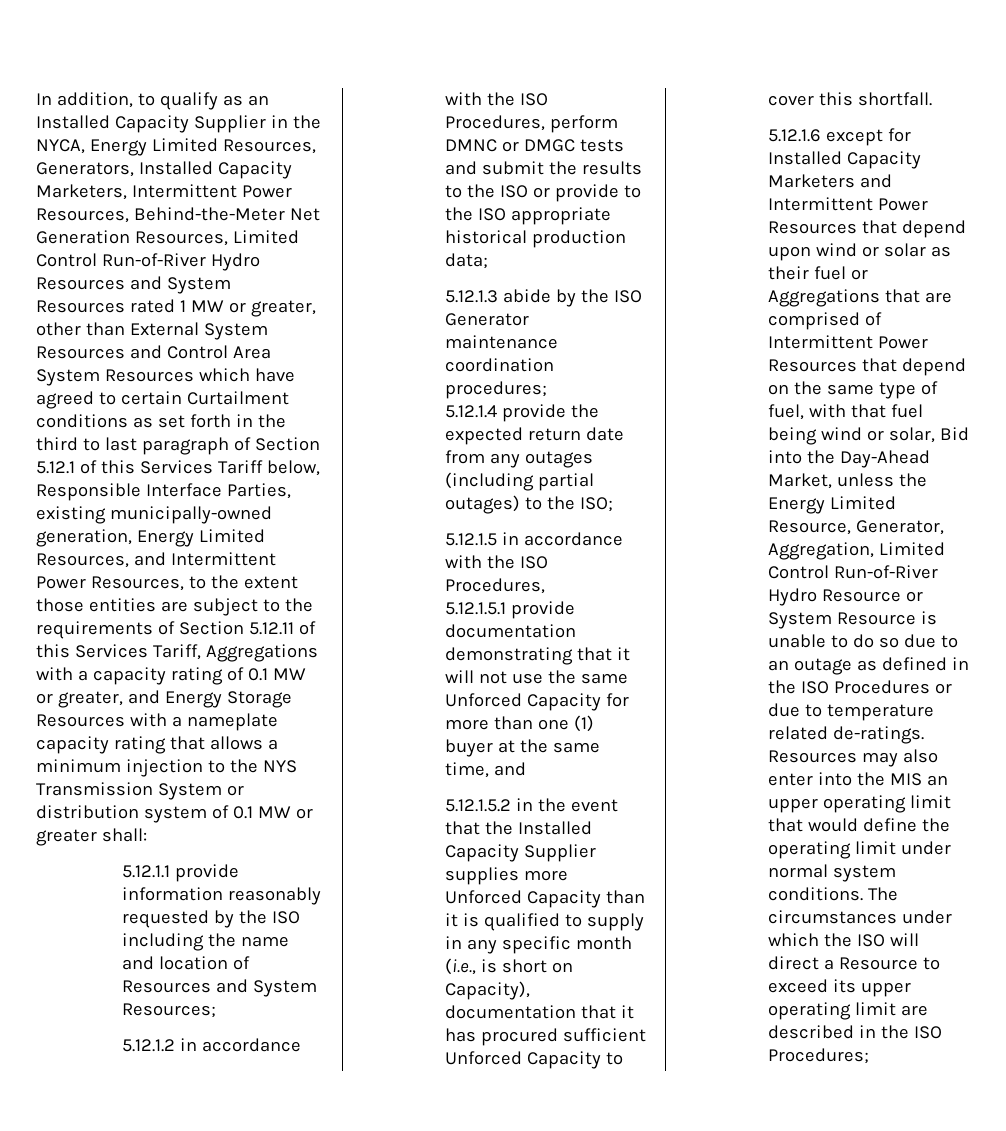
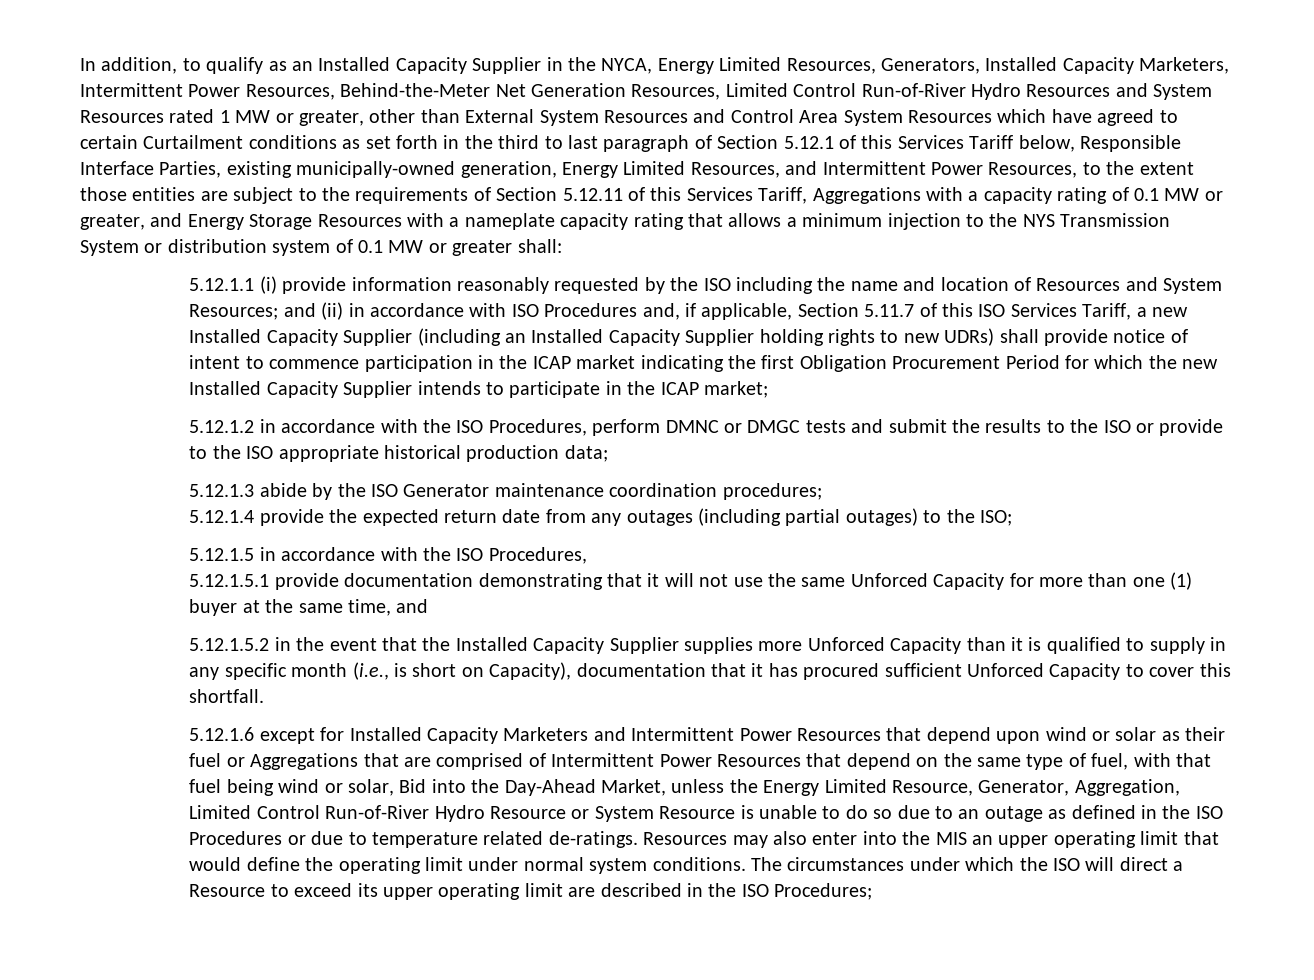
- 5.12.1.1 provide information reasonably requested by the ISO including the name and location of Resources and System Resources;
+ 5.12.1.1 (i) provide information reasonably requested by the ISO including the name and location of Resources and System Resources; and (ii) in accordance with ISO Procedures and, if applicable, Section 5.11.7 of this ISO Services Tariff, a new Installed Capacity Supplier (including an Installed Capacity Supplier holding rights to new UDRs) shall provide notice of intent to commence participation in the ICAP market indicating the first Obligation Procurement Period for which the new Installed Capacity Supplier intends to participate in the ICAP market;

